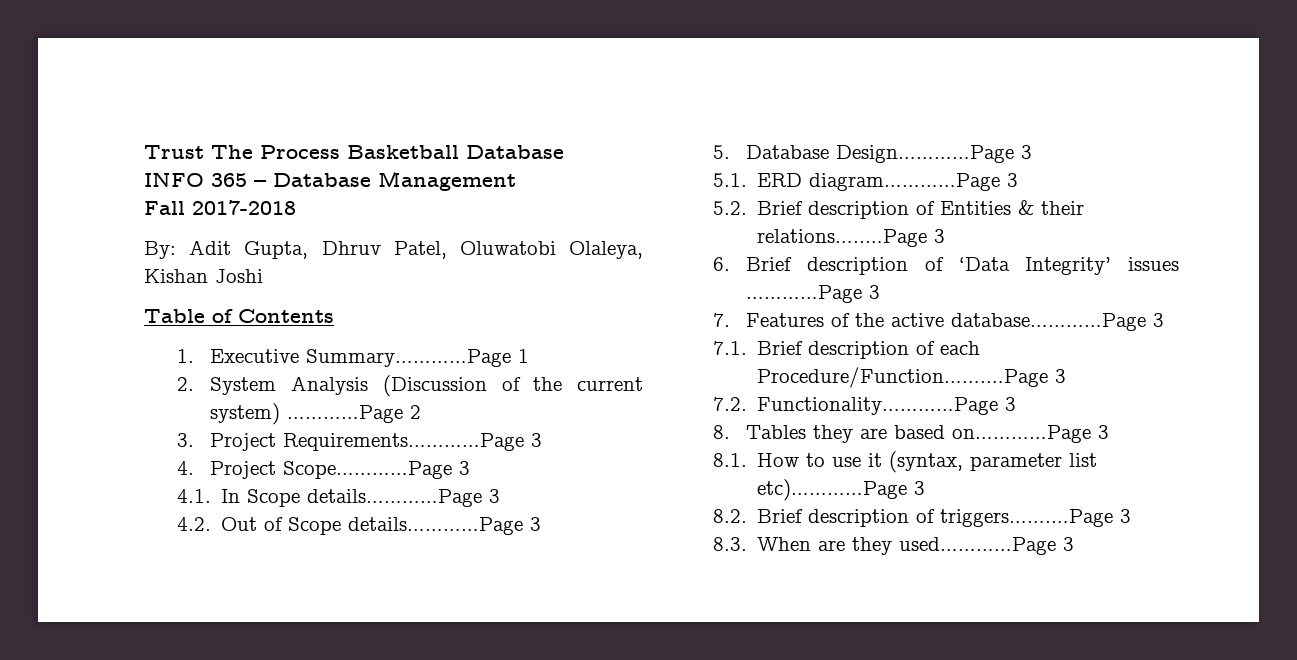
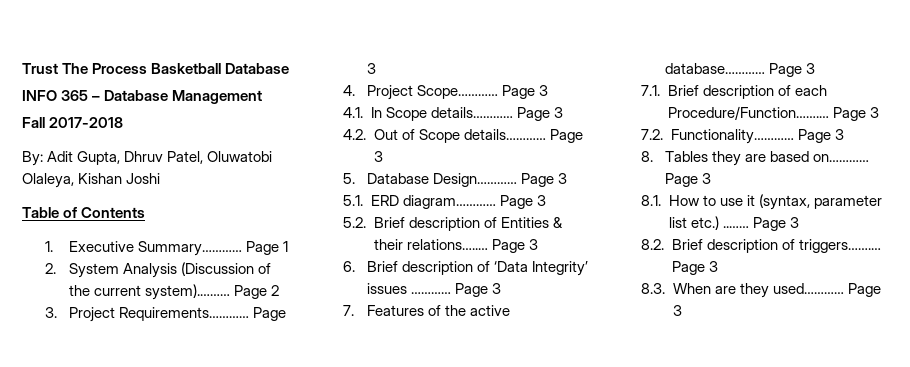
- 1. Executive Summary…………Page 1
+ 1. Executive Summary………… Page 1
- 2. System Analysis (Discussion of the current system) …………Page 2
+ 2. System Analysis (Discussion of the current system).……… Page 2
- 3. Project Requirements…………Page 3
+ 3. Project Requirements………… Page 3
- 4. Project Scope…………Page 3
+ 4. Project Scope………… Page 3
- 4.1. In Scope details…………Page 3
+ 4.1. In Scope details………… Page 3
- 4.2. Out of Scope details…………Page 3
+ 4.2. Out of Scope details………… Page 3
- 5. Database Design…………Page 3
+ 5. Database Design………… Page 3
- 5.1. ERD diagram…………Page 3
+ 5.1. ERD diagram………… Page 3
- 5.2. Brief description of Entities & their relations…..…Page 3
+ 5.2. Brief description of Entities & their relations…..… Page 3
- 6. Brief description of ‘Data Integrity’ issues …………Page 3
+ 6. Brief description of ‘Data Integrity’ issues ………… Page 3
- 7. Features of the active database…………Page 3
+ 7. Features of the active database………… Page 3
- 7.1. Brief description of each Procedure/Function…….…Page 3
+ 7.1. Brief description of each Procedure/Function…….… Page 3
- 7.2. Functionality…………Page 3
+ 7.2. Functionality………… Page 3
- 8. Tables they are based on…………Page 3
+ 8. Tables they are based on………… Page 3
- 8.1. How to use it (syntax, parameter list etc)…………Page 3
+ 8.1. How to use it (syntax, parameter list etc.) ..…… Page 3
- 8.2. Brief description of triggers…….…Page 3
+ 8.2. Brief description of triggers…….… Page 3
- 8.3. When are they used…………Page 3
+ 8.3. When are they used………… Page 3

